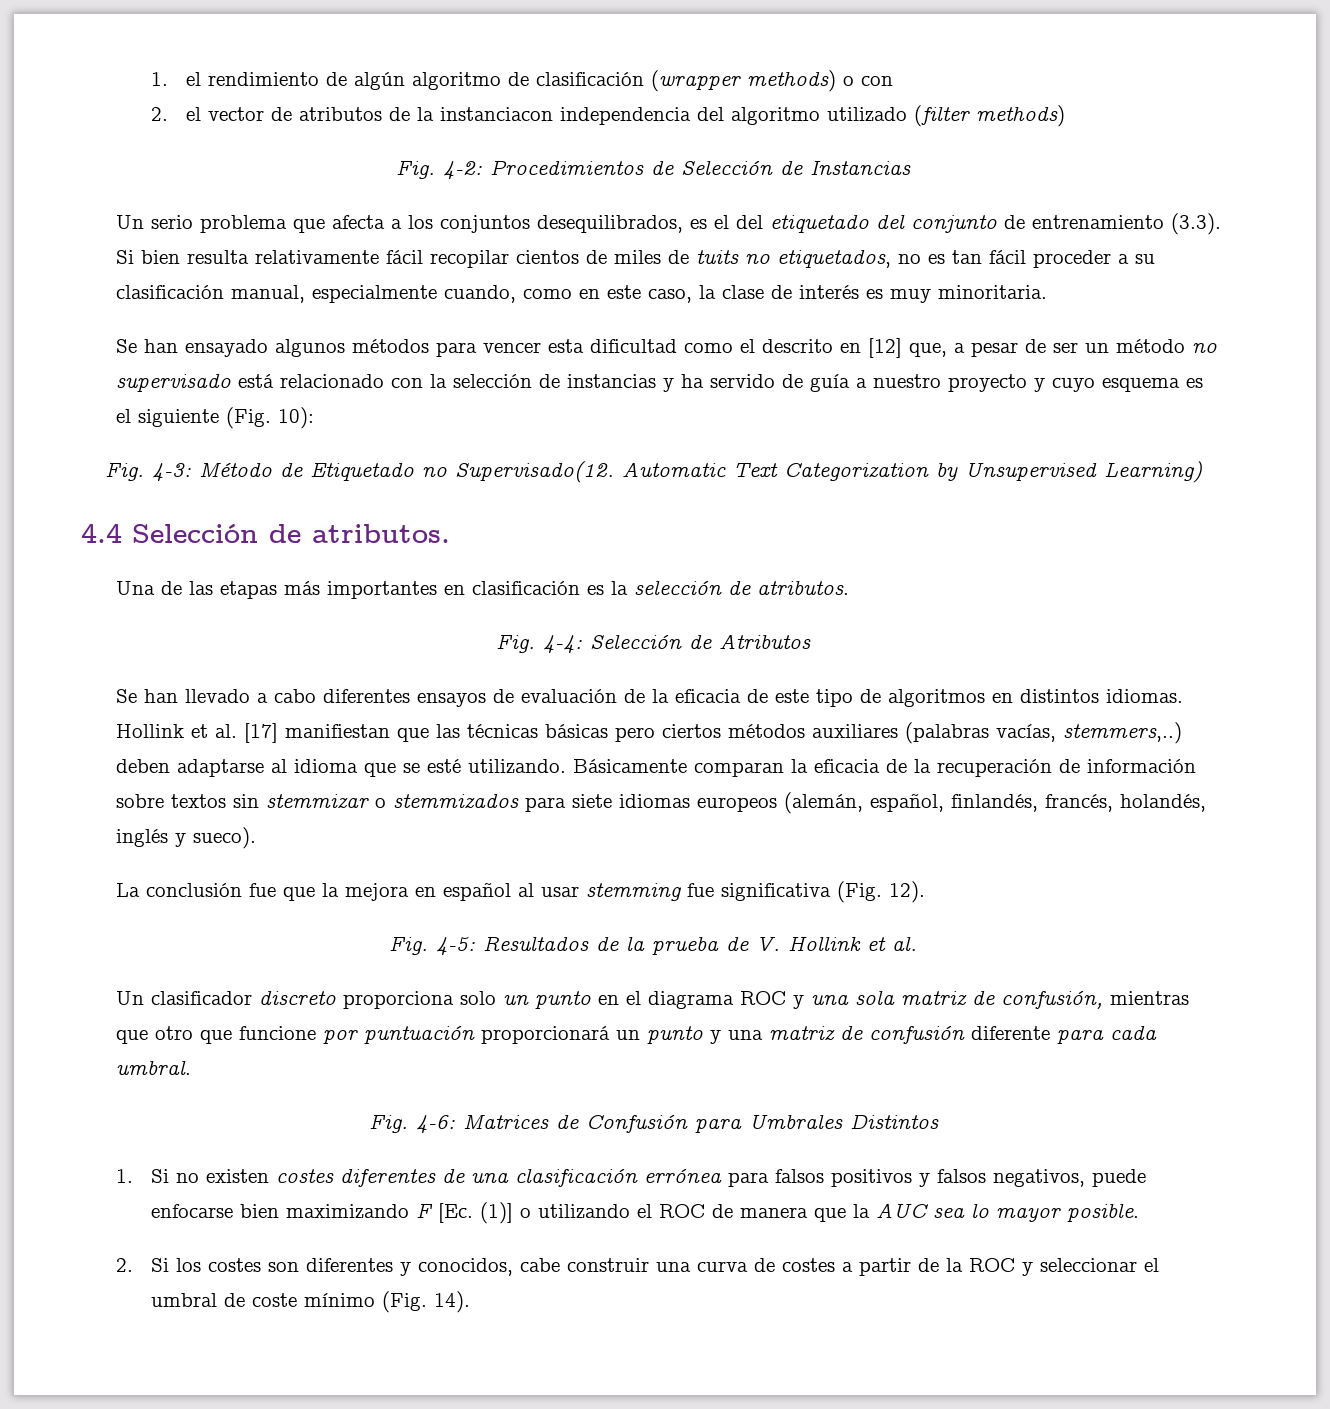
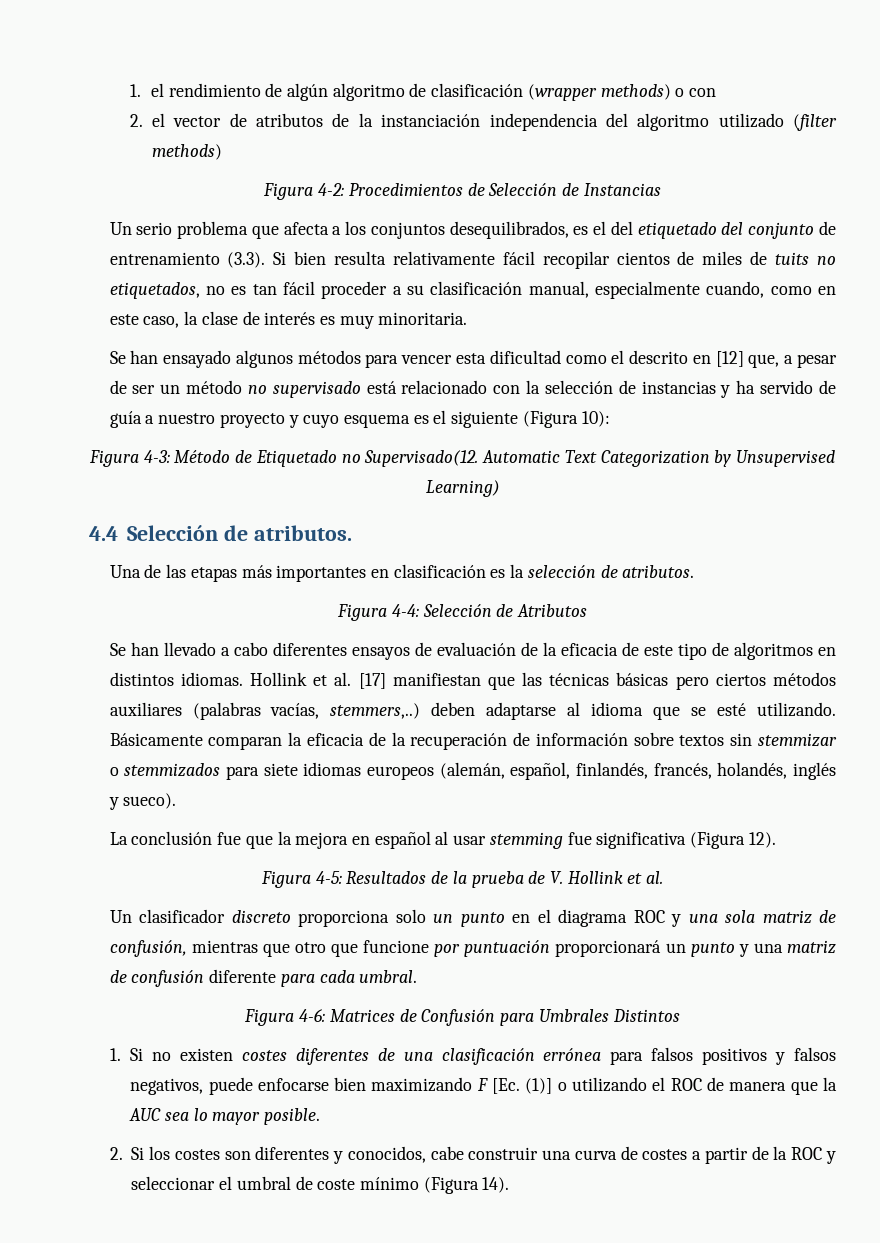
- 2. el vector de atributos de la instanciacon independencia del algoritmo utilizado (filter methods)
+ 2. el vector de atributos de la instanciación independencia del algoritmo utilizado (filter methods)
- Fig. 4-2: Procedimientos de Selección de Instancias
+ Figura 4-2: Procedimientos de Selección de Instancias
- Se han ensayado algunos métodos para vencer esta dificultad como el descrito en [12] que, a pesar de ser un método no supervisado está relacionado con la selección de instancias y ha servido de guía a nuestro proyecto y cuyo esquema es el siguiente (Fig. 10):
+ Se han ensayado algunos métodos para vencer esta dificultad como el descrito en [12] que, a pesar de ser un método no supervisado está relacionado con la selección de instancias y ha servido de guía a nuestro proyecto y cuyo esquema es el siguiente (Figura 10):
- Fig. 4-3: Método de Etiquetado no Supervisado(12.
+ Figura 4-3: Método de Etiquetado no Supervisado(12.
- Fig. 4-4: Selección de Atributos
+ Figura 4-4: Selección de Atributos
- La conclusión fue que la mejora en español al usar stemming fue significativa (Fig. 12).
+ La conclusión fue que la mejora en español al usar stemming fue significativa (Figura 12).
- Fig. 4-5: Resultados de la prueba de V. Hollink et al.
+ Figura 4-5: Resultados de la prueba de V. Hollink et al.
- Fig. 4-6: Matrices de Confusión para Umbrales Distintos
+ Figura 4-6: Matrices de Confusión para Umbrales Distintos
- 2. Si los costes son diferentes y conocidos, cabe construir una curva de costes a partir de la ROC y seleccionar el umbral de coste mínimo (Fig. 14).
+ 2. Si los costes son diferentes y conocidos, cabe construir una curva de costes a partir de la ROC y seleccionar el umbral de coste mínimo (Figura 14).

